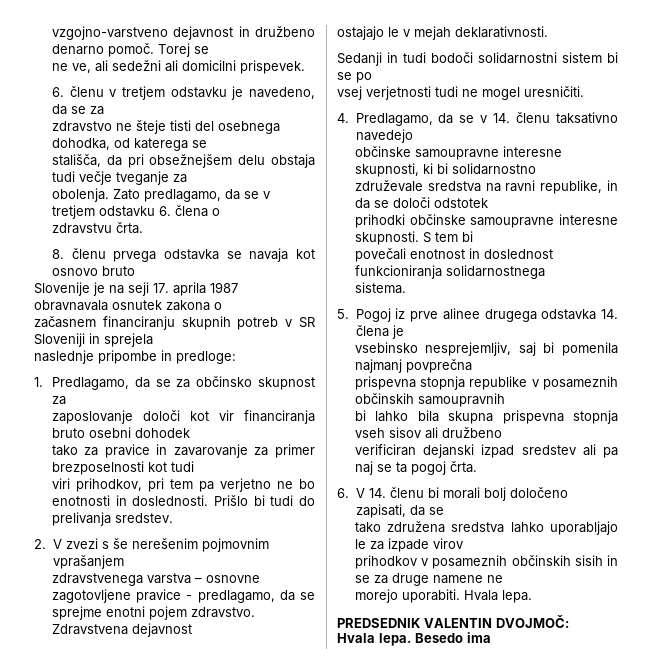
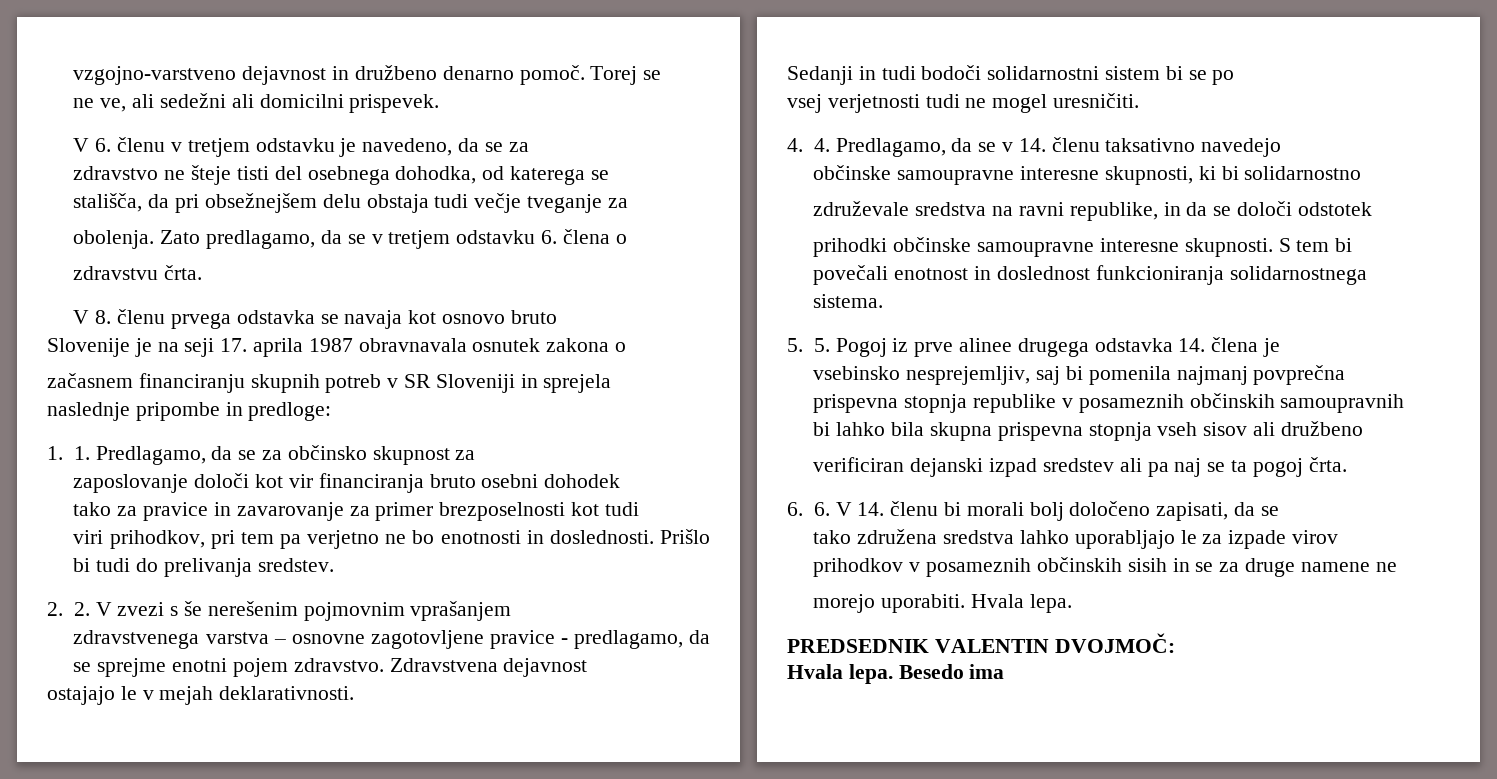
- 6. členu v tretjem odstavku je navedeno, da se za
+ V 6. členu v tretjem odstavku je navedeno, da se za
- 8. členu prvega odstavka se navaja kot osnovo bruto
+ V 8. členu prvega odstavka se navaja kot osnovo bruto
- 1. Predlagamo, da se za občinsko skupnost za
+ 1. 1. Predlagamo, da se za občinsko skupnost za
- 2. V zvezi s še nerešenim pojmovnim vprašanjem
+ 2. 2. V zvezi s še nerešenim pojmovnim vprašanjem
- 4. Predlagamo, da se v 14. členu taksativno navedejo
+ 4. 4. Predlagamo, da se v 14. členu taksativno navedejo
- 5. Pogoj iz prve alinee drugega odstavka 14. člena je
+ 5. 5. Pogoj iz prve alinee drugega odstavka 14. člena je
- 6. V 14. členu bi morali bolj določeno zapisati, da se
+ 6. 6. V 14. členu bi morali bolj določeno zapisati, da se

